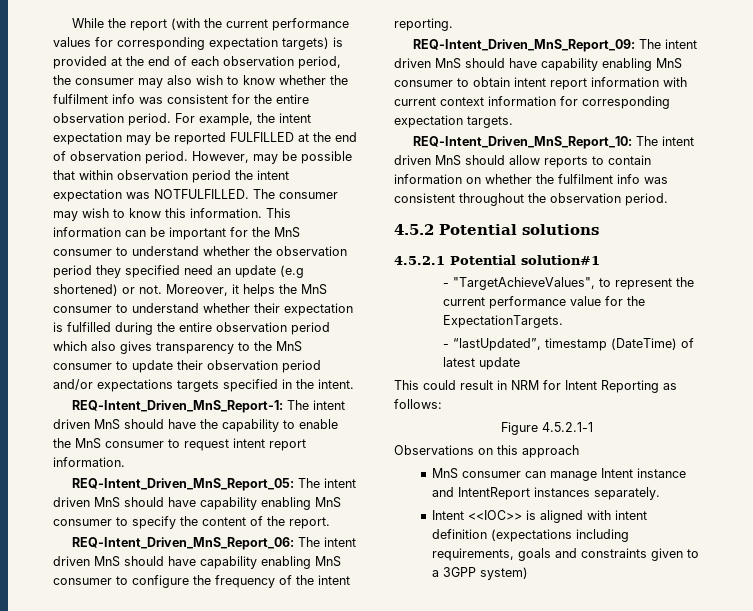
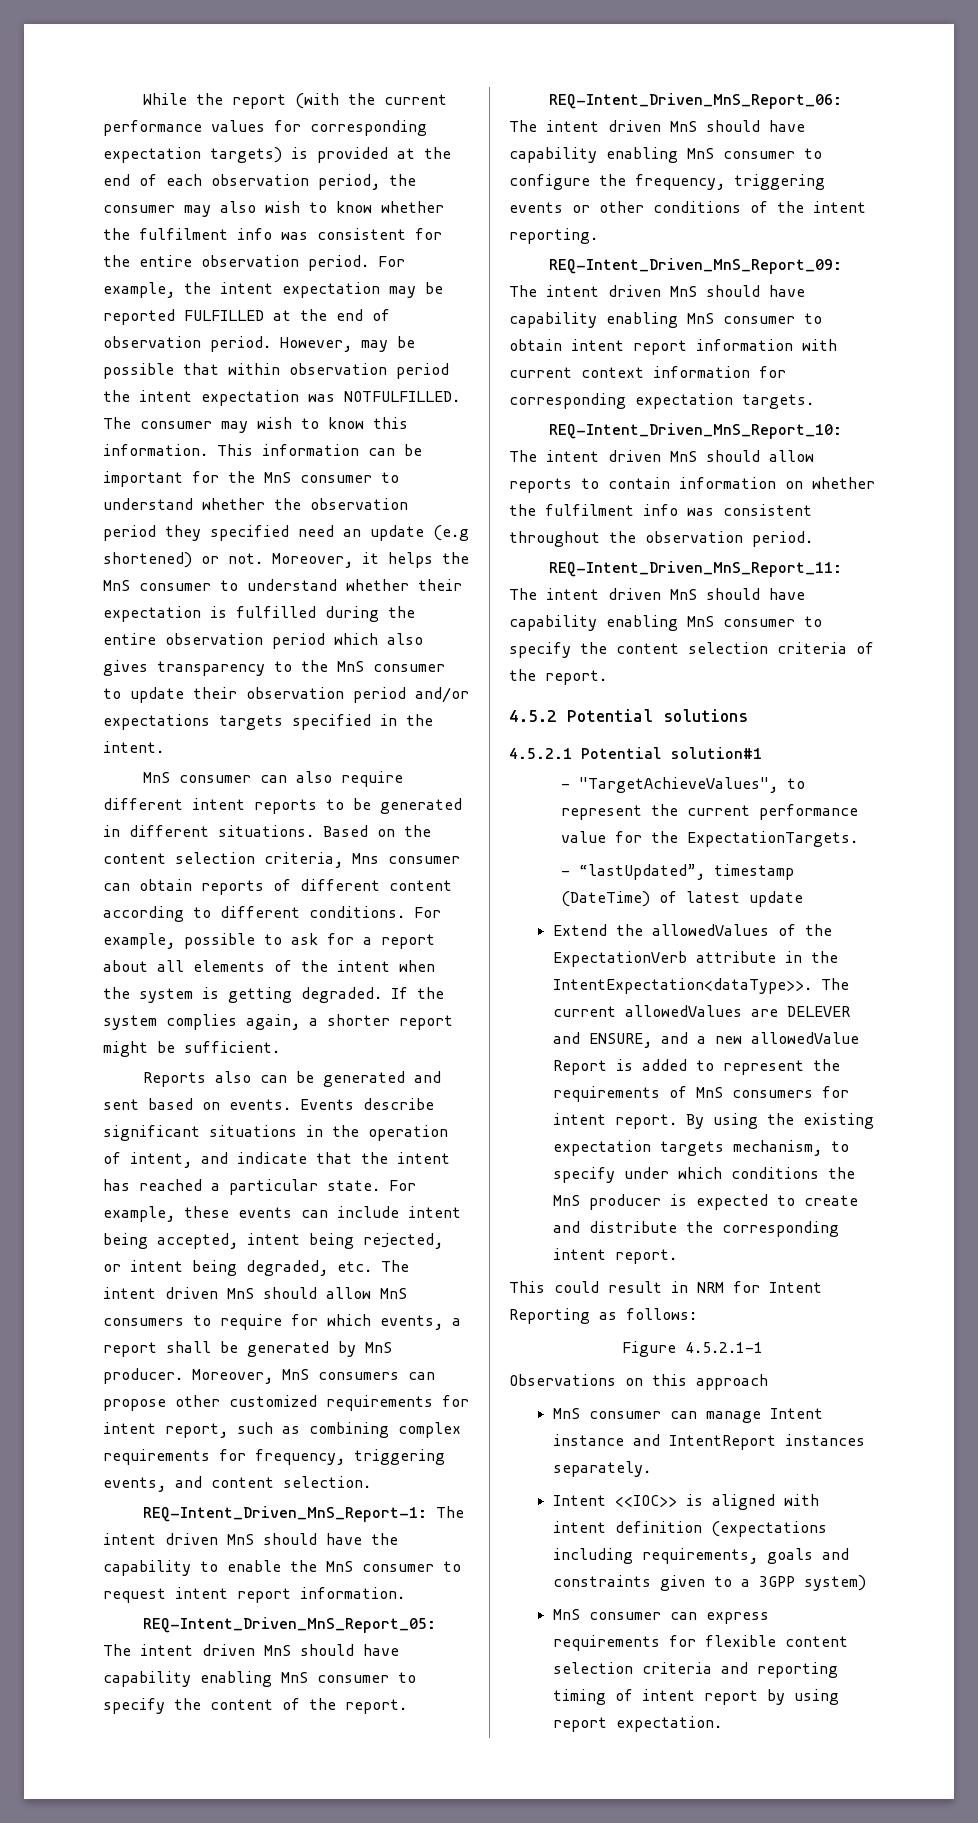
+ MnS consumer can also require different intent reports to be generated in different situations. Based on the content selection criteria, Mns consumer can obtain reports of different content according to different conditions. For example, possible to ask for a report about all elements of the intent when the system is getting degraded. If the system complies again, a shorter report might be sufficient.
+ Reports also can be generated and sent based on events. Events describe significant situations in the operation of intent, and indicate that the intent has reached a particular state. For example, these events can include intent being accepted, intent being rejected, or intent being degraded, etc. The intent driven MnS should allow MnS consumers to require for which events, a report shall be generated by MnS producer. Moreover, MnS consumers can propose other customized requirements for intent report, such as combining complex requirements for frequency, triggering events, and content selection.
- REQ-Intent_Driven_MnS_Report_06: The intent driven MnS should have capability enabling MnS consumer to configure the frequency of the intent reporting.
+ REQ-Intent_Driven_MnS_Report_06: The intent driven MnS should have capability enabling MnS consumer to configure the frequency, triggering events or other conditions of the intent reporting.
+ REQ-Intent_Driven_MnS_Report_11: The intent driven MnS should have capability enabling MnS consumer to specify the content selection criteria of the report.
+ Extend the allowedValues of the ExpectationVerb attribute in the IntentExpectation<dataType>>. The current allowedValues are DELEVER and ENSURE, and a new allowedValue Report is added to represent the requirements of MnS consumers for intent report. By using the existing expectation targets mechanism, to specify under which conditions the MnS producer is expected to create and distribute the corresponding intent report.
+ MnS consumer can express requirements for flexible content selection criteria and reporting timing of intent report by using report expectation.

